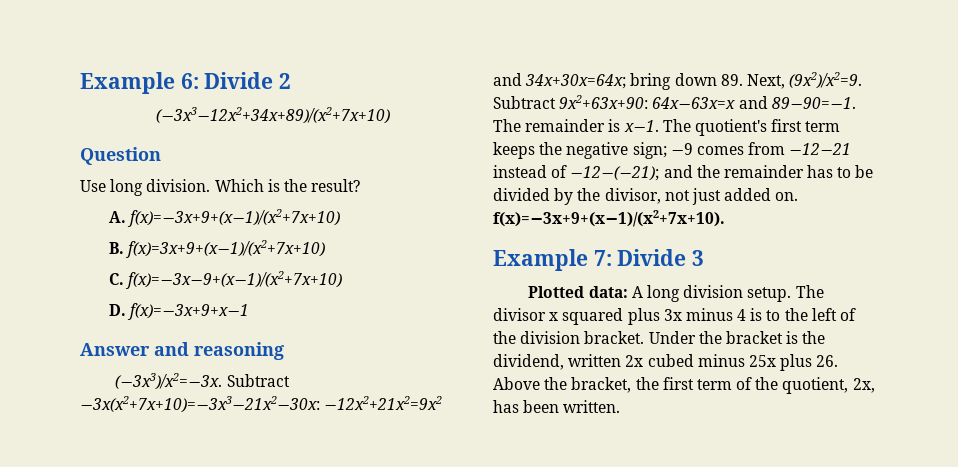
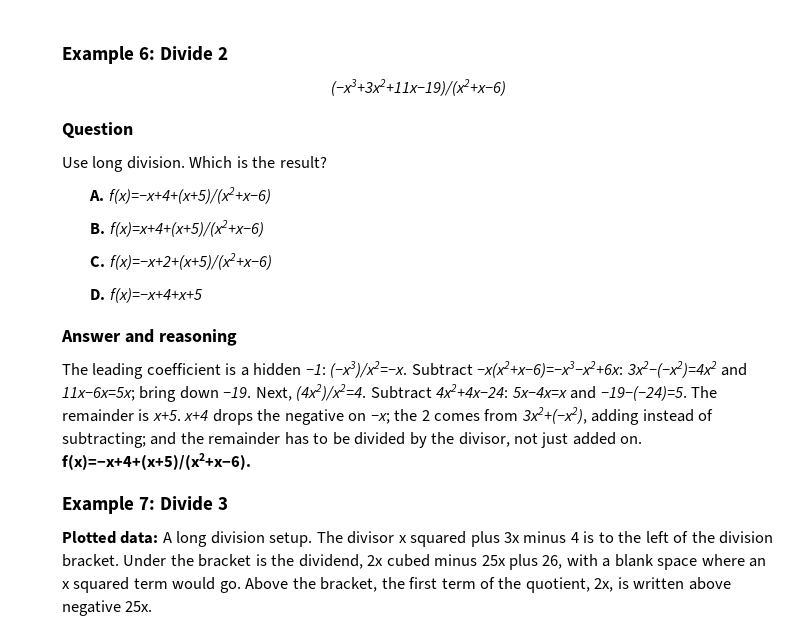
- (−3x3−12x2+34x+89)/(x2+7x+10)
+ (−x3+3x2+11x−19)/(x2+x−6)
- A. f(x)=−3x+9+(x−1)/(x2+7x+10)
+ A. f(x)=−x+4+(x+5)/(x2+x−6)
- B. f(x)=3x+9+(x−1)/(x2+7x+10)
+ B. f(x)=x+4+(x+5)/(x2+x−6)
- C. f(x)=−3x−9+(x−1)/(x2+7x+10)
+ C. f(x)=−x+2+(x+5)/(x2+x−6)
- D. f(x)=−3x+9+x−1
+ D. f(x)=−x+4+x+5
- (−3x3)/x2=−3x. Subtract −3x(x2+7x+10)=−3x3−21x2−30x: −12x2+21x2=9x2 and 34x+30x=64x; bring down 89. Next, (9x2)/x2=9. Subtract 9x2+63x+90: 64x−63x=x and 89−90=−1. The remainder is x−1. The quotient's first term keeps the negative sign; −9 comes from −12−21 instead of −12−(−21); and the remainder has to be divided by the divisor, not just added on. f(x)=−3x+9+(x−1)/(x2+7x+10).
+ The leading coefficient is a hidden −1: (−x3)/x2=−x. Subtract −x(x2+x−6)=−x3−x2+6x: 3x2−(−x2)=4x2 and 11x−6x=5x; bring down −19. Next, (4x2)/x2=4. Subtract 4x2+4x−24: 5x−4x=x and −19−(−24)=5. The remainder is x+5. x+4 drops the negative on −x; the 2 comes from 3x2+(−x2), adding instead of subtracting; and the remainder has to be divided by the divisor, not just added on. f(x)=−x+4+(x+5)/(x2+x−6).
- Under the bracket is the dividend, written 2x cubed minus 25x plus 26. Above the bracket, the first term of the quotient, 2x, has been written.
+ Under the bracket is the dividend, 2x cubed minus 25x plus 26, with a blank space where an x squared term would go. Above the bracket, the first term of the quotient, 2x, is written above negative 25x.

